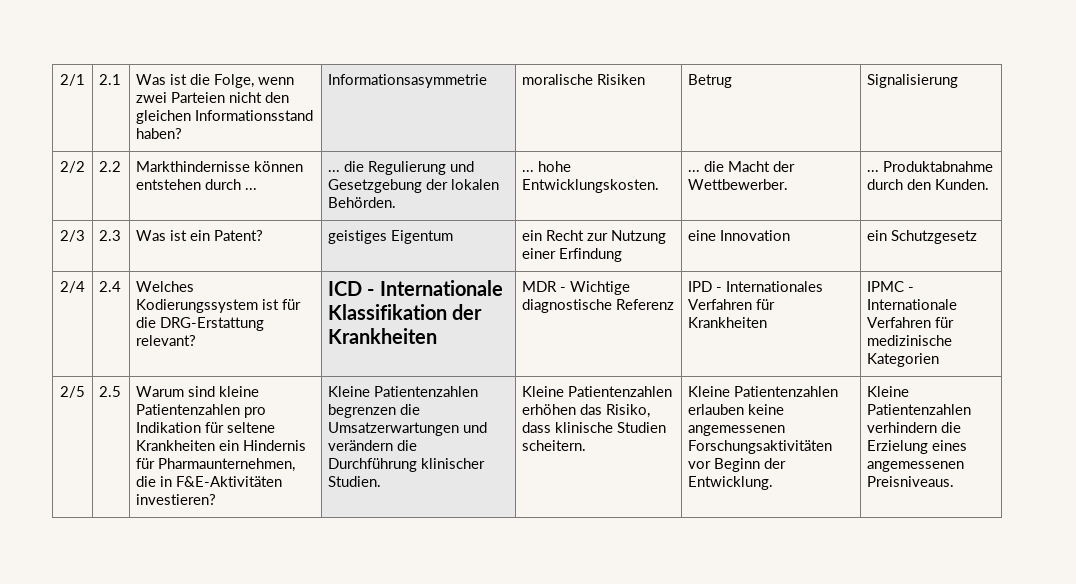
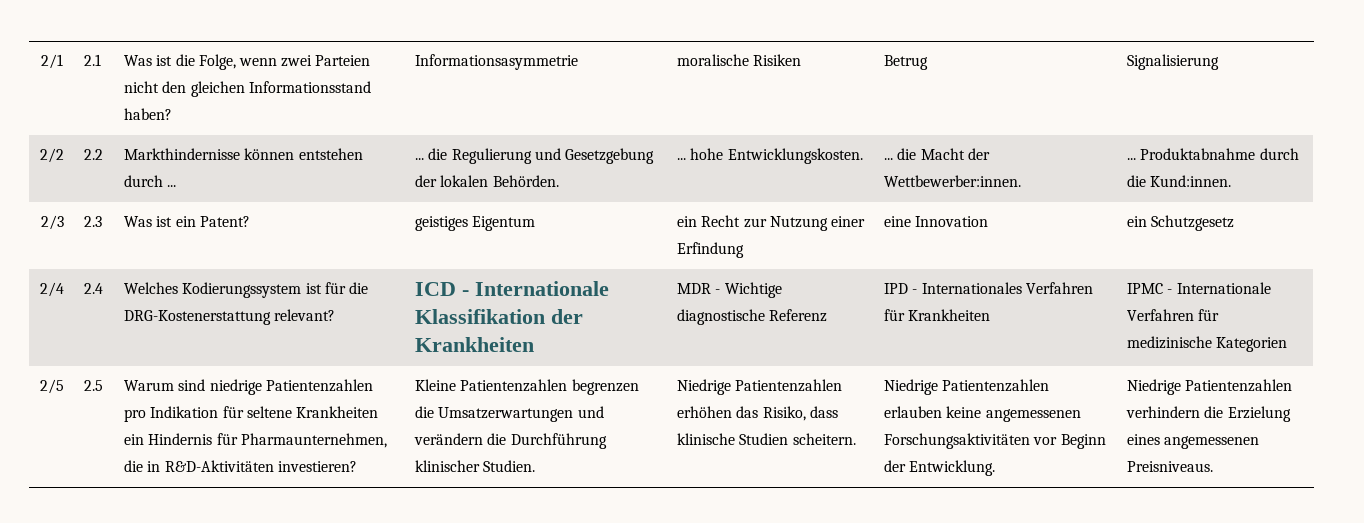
- 2/2 | 2.2 | Markthindernisse können entstehen durch ... | ... die Regulierung und Gesetzgebung der lokalen Behörden. | ... hohe Entwicklungskosten. | ... die Macht der Wettbewerber. | ... Produktabnahme durch den Kunden.
+ 2/2 | 2.2 | Markthindernisse können entstehen durch ... | ... die Regulierung und Gesetzgebung der lokalen Behörden. | ... hohe Entwicklungskosten. | ... die Macht der Wettbewerber:innen. | ... Produktabnahme durch die Kund:innen.
- 2/4 | 2.4 | Welches Kodierungssystem ist für die DRG-Erstattung relevant? | ICD - Internationale Klassifikation der Krankheiten | MDR - Wichtige diagnostische Referenz | IPD - Internationales Verfahren für Krankheiten | IPMC - Internationale Verfahren für medizinische Kategorien
+ 2/4 | 2.4 | Welches Kodierungssystem ist für die DRG-Kostenerstattung relevant? | ICD - Internationale Klassifikation der Krankheiten | MDR - Wichtige diagnostische Referenz | IPD - Internationales Verfahren für Krankheiten | IPMC - Internationale Verfahren für medizinische Kategorien
- Warum sind kleine Patientenzahlen pro Indikation für seltene Krankheiten ein Hindernis für Pharmaunternehmen, die in F&E-Aktivitäten investieren?
+ Warum sind niedrige Patientenzahlen pro Indikation für seltene Krankheiten ein Hindernis für Pharmaunternehmen, die in R&D-Aktivitäten investieren?
- Kleine Patientenzahlen erhöhen das Risiko, dass klinische Studien scheitern.
+ Niedrige Patientenzahlen erhöhen das Risiko, dass klinische Studien scheitern.
- Kleine Patientenzahlen erlauben keine angemessenen Forschungsaktivitäten vor Beginn der Entwicklung.
+ Niedrige Patientenzahlen erlauben keine angemessenen Forschungsaktivitäten vor Beginn der Entwicklung.
- Kleine Patientenzahlen verhindern die Erzielung eines angemessenen Preisniveaus.
+ Niedrige Patientenzahlen verhindern die Erzielung eines angemessenen Preisniveaus.

